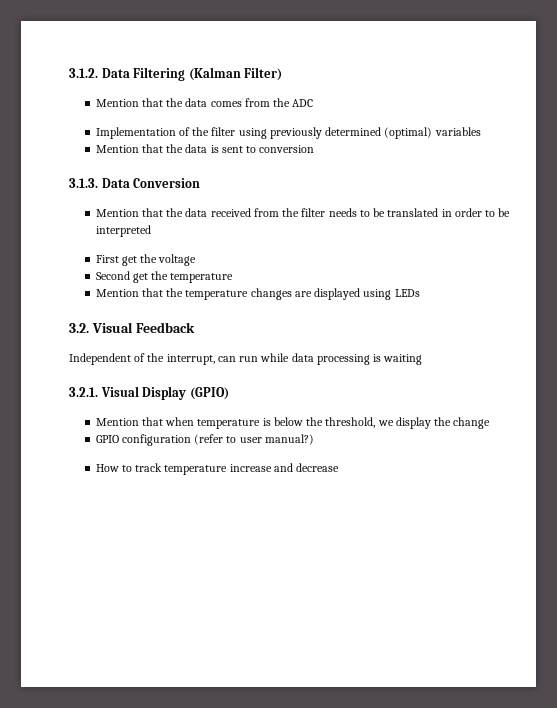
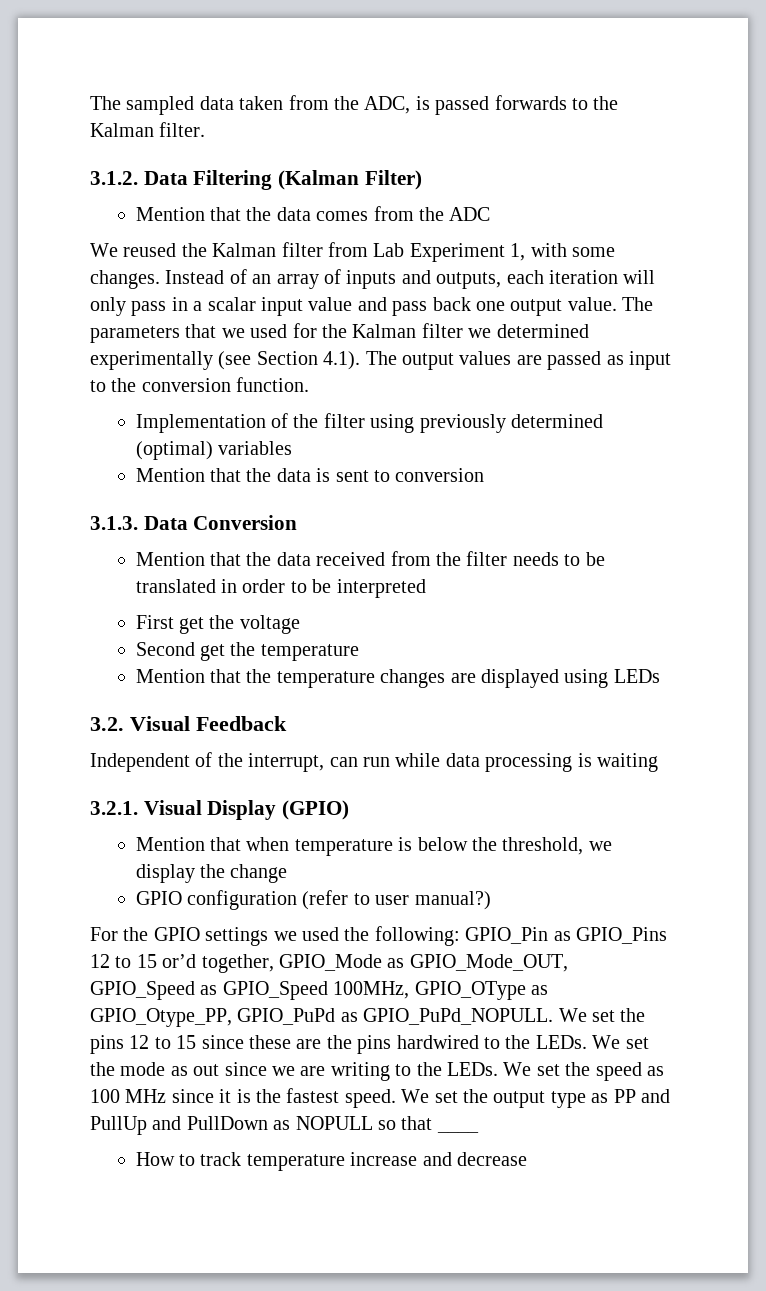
+ The sampled data taken from the ADC, is passed forwards to the Kalman filter.
+ We reused the Kalman filter from Lab Experiment 1, with some changes. Instead of an array of inputs and outputs, each iteration will only pass in a scalar input value and pass back one output value. The parameters that we used for the Kalman filter we determined experimentally (see Section 4.1). The output values are passed as input to the conversion function.
+ For the GPIO settings we used the following: GPIO_Pin as GPIO_Pins 12 to 15 or’d together, GPIO_Mode as GPIO_Mode_OUT, GPIO_Speed as GPIO_Speed 100MHz, GPIO_OType as GPIO_Otype_PP, GPIO_PuPd as GPIO_PuPd_NOPULL. We set the pins 12 to 15 since these are the pins hardwired to the LEDs. We set the mode as out since we are writing to the LEDs. We set the speed as 100 MHz since it is the fastest speed. We set the output type as PP and PullUp and PullDown as NOPULL so that ____

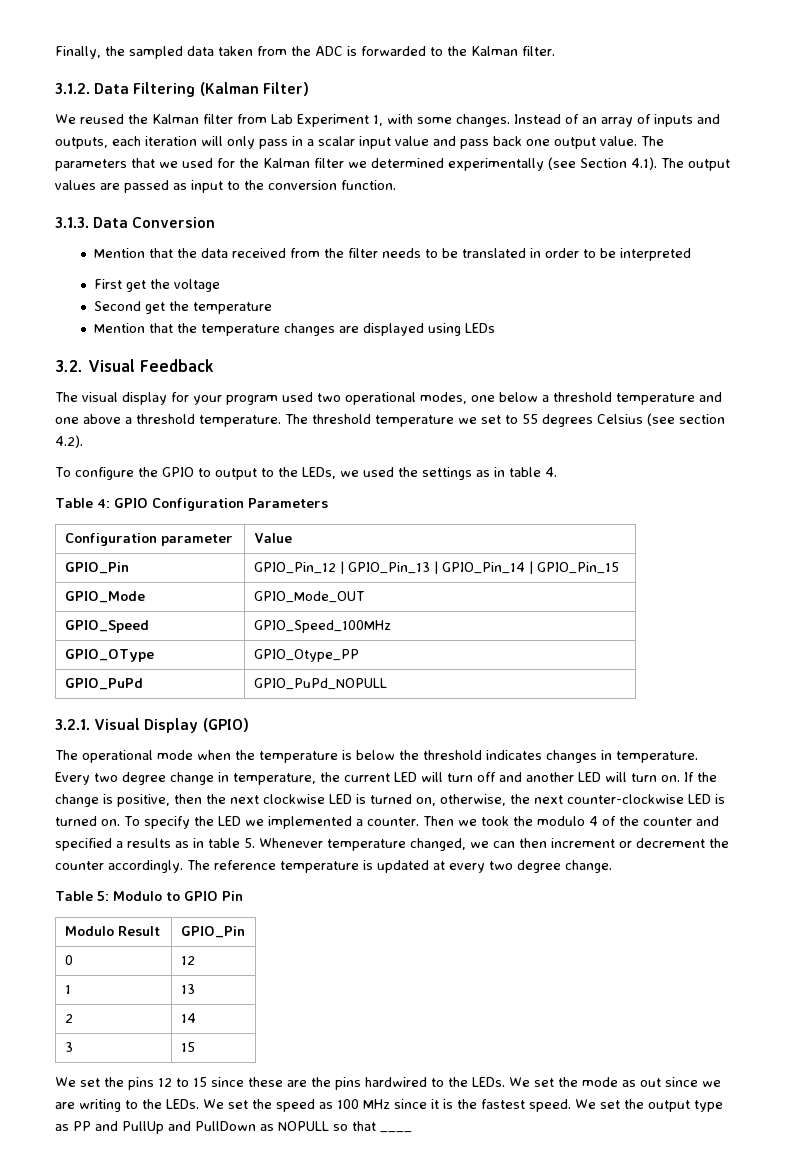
- The sampled data taken from the ADC, is passed forwards to the Kalman filter.
+ Finally, the sampled data taken from the ADC is forwarded to the Kalman filter.
- Mention that the data comes from the ADC
- Implementation of the filter using previously determined (optimal) variables
- Mention that the data is sent to conversion
- Independent of the interrupt, can run while data processing is waiting
+ The visual display for your program used two operational modes, one below a threshold temperature and one above a threshold temperature. The threshold temperature we set to 55 degrees Celsius (see section 4.2).
+ To configure the GPIO to output to the LEDs, we used the settings as in table 4.
+ Table 4: GPIO Configuration Parameters
+ Configuration parameter | Value
+ GPIO_Pin | GPIO_Pin_12 | GPIO_Pin_13 | GPIO_Pin_14 | GPIO_Pin_15
+ GPIO_Mode | GPIO_Mode_OUT
+ GPIO_Speed | GPIO_Speed_100MHz
+ GPIO_OType | GPIO_Otype_PP
+ GPIO_PuPd | GPIO_PuPd_NOPULL
  3.2.1. Visual Display (GPIO)
- Mention that when temperature is below the threshold, we display the change
- GPIO configuration (refer to user manual?)
- For the GPIO settings we used the following: GPIO_Pin as GPIO_Pins 12 to 15 or’d together, GPIO_Mode as GPIO_Mode_OUT, GPIO_Speed as GPIO_Speed 100MHz, GPIO_OType as GPIO_Otype_PP, GPIO_PuPd as GPIO_PuPd_NOPULL. We set the pins 12 to 15 since these are the pins hardwired to the LEDs.
+ The operational mode when the temperature is below the threshold indicates changes in temperature. Every two degree change in temperature, the current LED will turn off and another LED will turn on. If the change is positive, then the next clockwise LED is turned on, otherwise, the next counter-clockwise LED is turned on. To specify the LED we implemented a counter. Then we took the modulo 4 of the counter and specified a results as in table 5. Whenever temperature changed, we can then increment or decrement the counter accordingly. The reference temperature is updated at every two degree change.
+ Table 5: Modulo to GPIO Pin
+ Modulo Result | GPIO_Pin
+ 0 | 12
+ 1 | 13
+ 2 | 14
+ 3 | 15
+ We set the pins 12 to 15 since these are the pins hardwired to the LEDs.
- How to track temperature increase and decrease

